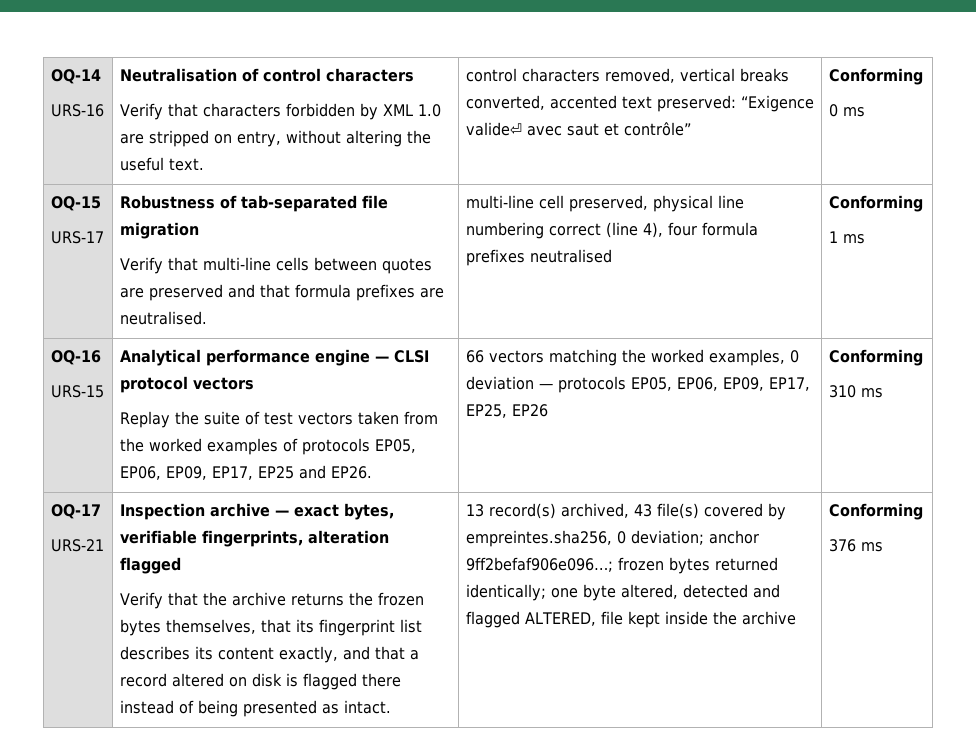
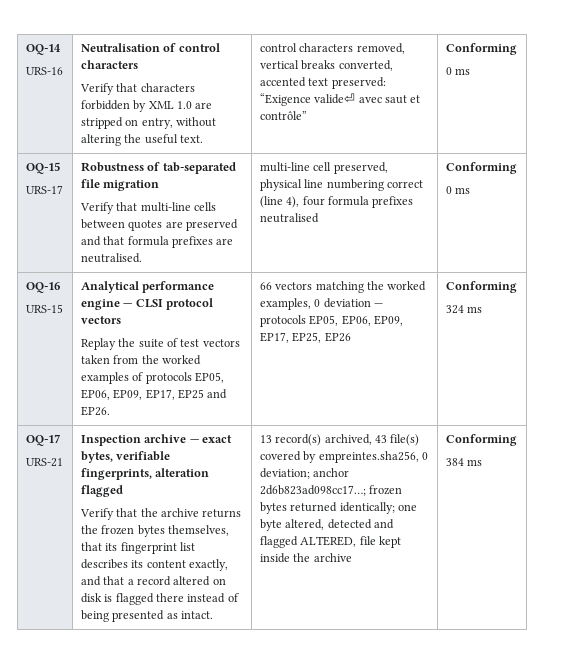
  OQ-15
  URS-17 | Robustness of tab-separated file migration
  Verify that multi-line cells between quotes are preserved and that formula prefixes are neutralised. | multi-line cell preserved, physical line numbering correct (line 4), four formula prefixes neutralised | Conforming
- 1 ms
+ 0 ms
- 310 ms
+ 324 ms
- 13 record(s) archived, 43 file(s) covered by empreintes.sha256, 0 deviation; anchor 9ff2befaf906e096…; frozen bytes returned identically; one byte altered, detected and flagged ALTERED, file kept inside the archive
+ 13 record(s) archived, 43 file(s) covered by empreintes.sha256, 0 deviation; anchor 2d6b823ad098cc17…; frozen bytes returned identically; one byte altered, detected and flagged ALTERED, file kept inside the archive
- 376 ms
+ 384 ms

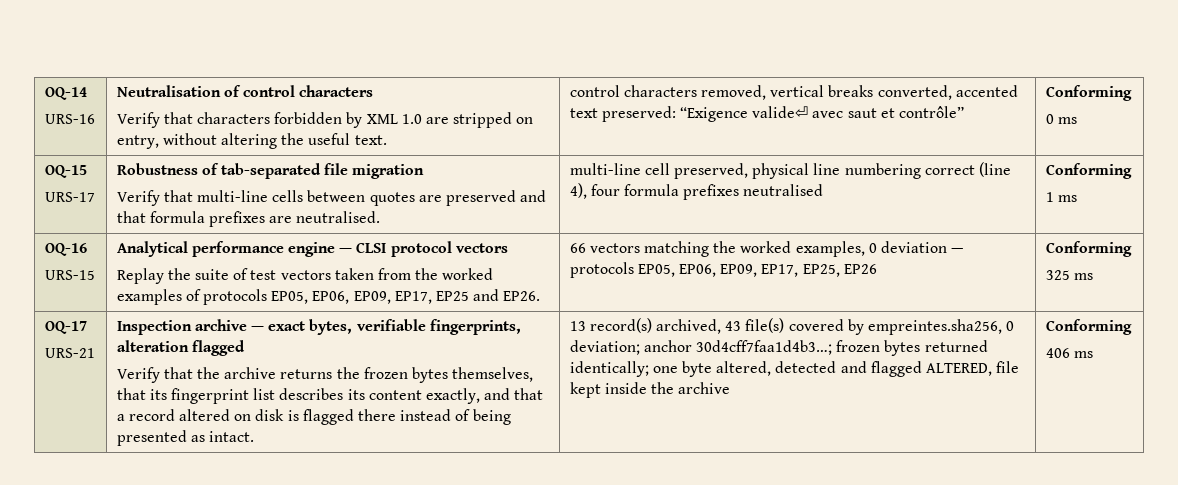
  OQ-15
  URS-17 | Robustness of tab-separated file migration
  Verify that multi-line cells between quotes are preserved and that formula prefixes are neutralised. | multi-line cell preserved, physical line numbering correct (line 4), four formula prefixes neutralised | Conforming
- 0 ms
+ 1 ms
- 324 ms
+ 325 ms
- 13 record(s) archived, 43 file(s) covered by empreintes.sha256, 0 deviation; anchor 2d6b823ad098cc17…; frozen bytes returned identically; one byte altered, detected and flagged ALTERED, file kept inside the archive
+ 13 record(s) archived, 43 file(s) covered by empreintes.sha256, 0 deviation; anchor 30d4cff7faa1d4b3…; frozen bytes returned identically; one byte altered, detected and flagged ALTERED, file kept inside the archive
- 384 ms
+ 406 ms

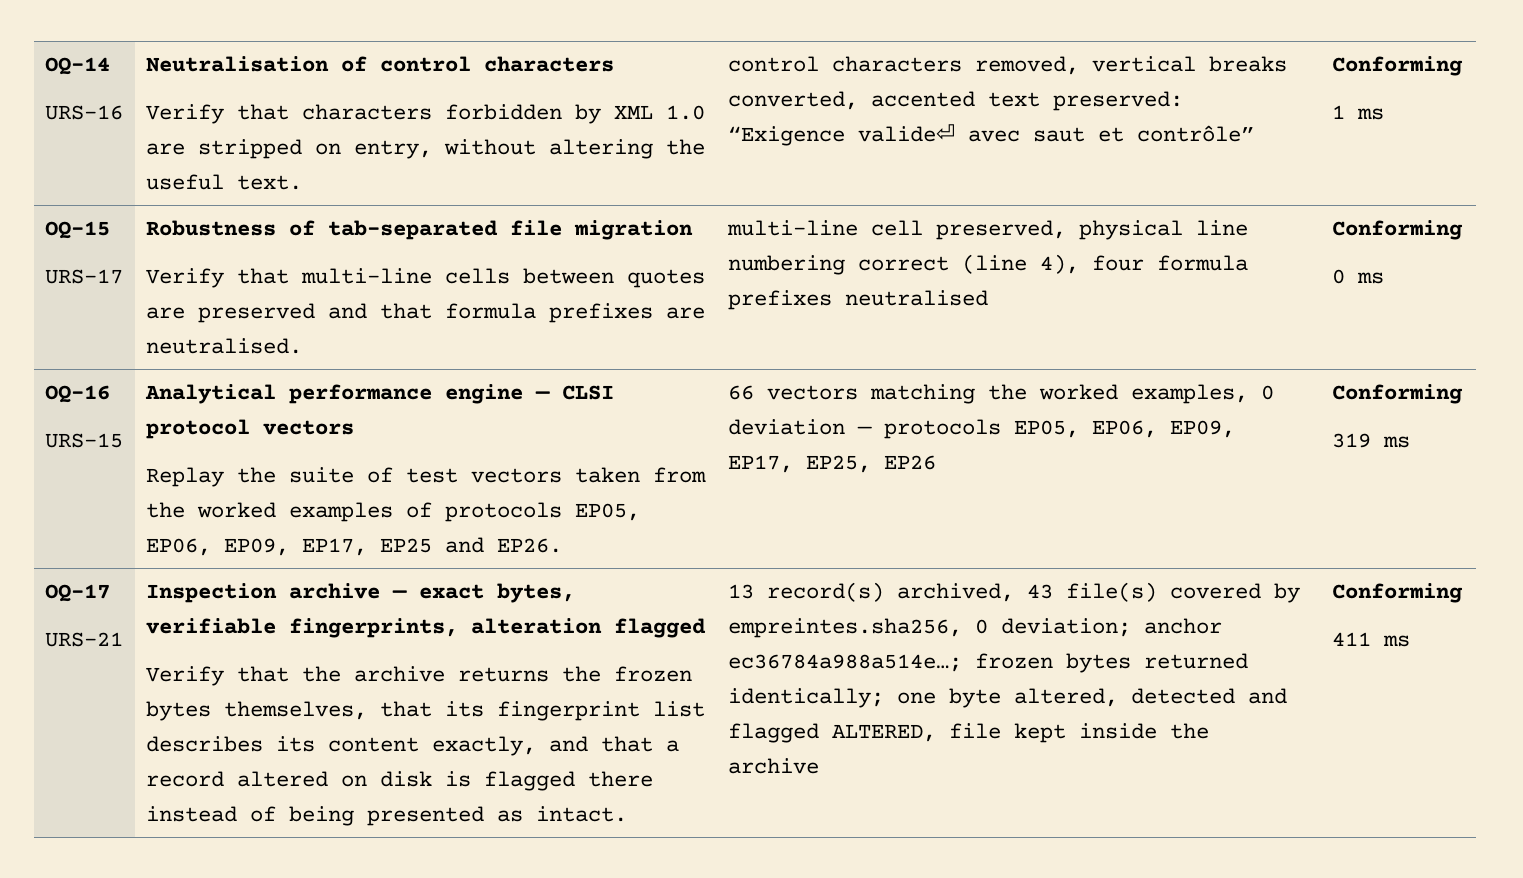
  OQ-14
  URS-16 | Neutralisation of control characters
  Verify that characters forbidden by XML 1.0 are stripped on entry, without altering the useful text. | control characters removed, vertical breaks converted, accented text preserved: “Exigence valide⏎ avec saut et contrôle” | Conforming
- 0 ms
+ 1 ms
  OQ-15
  URS-17 | Robustness of tab-separated file migration
  Verify that multi-line cells between quotes are preserved and that formula prefixes are neutralised. | multi-line cell preserved, physical line numbering correct (line 4), four formula prefixes neutralised | Conforming
- 1 ms
+ 0 ms
- 325 ms
+ 319 ms
- 13 record(s) archived, 43 file(s) covered by empreintes.sha256, 0 deviation; anchor 30d4cff7faa1d4b3…; frozen bytes returned identically; one byte altered, detected and flagged ALTERED, file kept inside the archive
+ 13 record(s) archived, 43 file(s) covered by empreintes.sha256, 0 deviation; anchor ec36784a988a514e…; frozen bytes returned identically; one byte altered, detected and flagged ALTERED, file kept inside the archive
- 406 ms
+ 411 ms

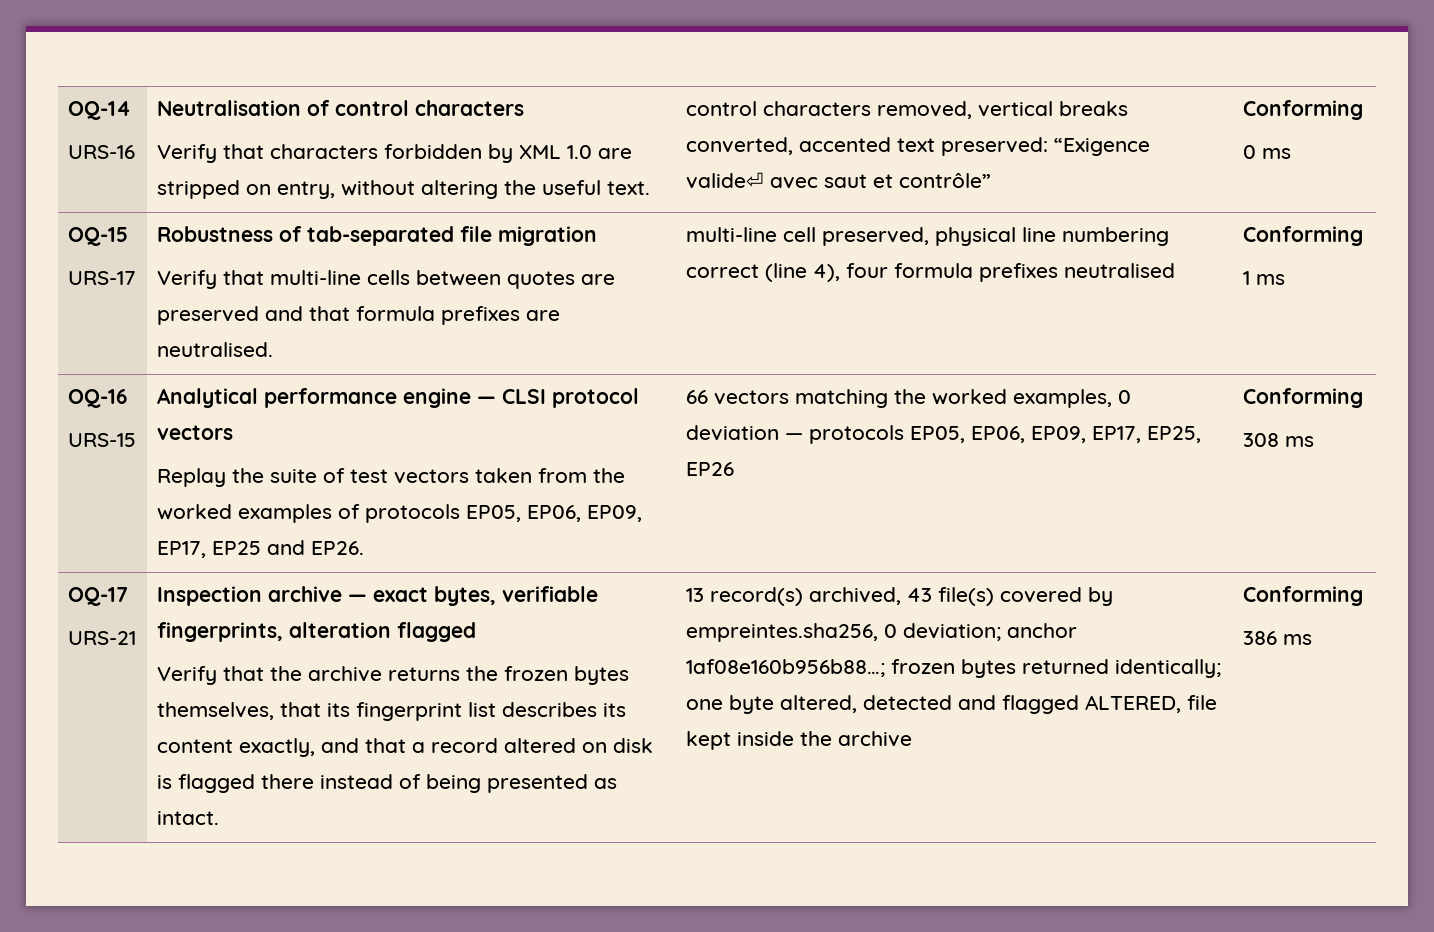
  OQ-14
  URS-16 | Neutralisation of control characters
  Verify that characters forbidden by XML 1.0 are stripped on entry, without altering the useful text. | control characters removed, vertical breaks converted, accented text preserved: “Exigence valide⏎ avec saut et contrôle” | Conforming
- 1 ms
+ 0 ms
  OQ-15
  URS-17 | Robustness of tab-separated file migration
  Verify that multi-line cells between quotes are preserved and that formula prefixes are neutralised. | multi-line cell preserved, physical line numbering correct (line 4), four formula prefixes neutralised | Conforming
- 0 ms
+ 1 ms
- 319 ms
+ 308 ms
- 13 record(s) archived, 43 file(s) covered by empreintes.sha256, 0 deviation; anchor ec36784a988a514e…; frozen bytes returned identically; one byte altered, detected and flagged ALTERED, file kept inside the archive
+ 13 record(s) archived, 43 file(s) covered by empreintes.sha256, 0 deviation; anchor 1af08e160b956b88…; frozen bytes returned identically; one byte altered, detected and flagged ALTERED, file kept inside the archive
- 411 ms
+ 386 ms

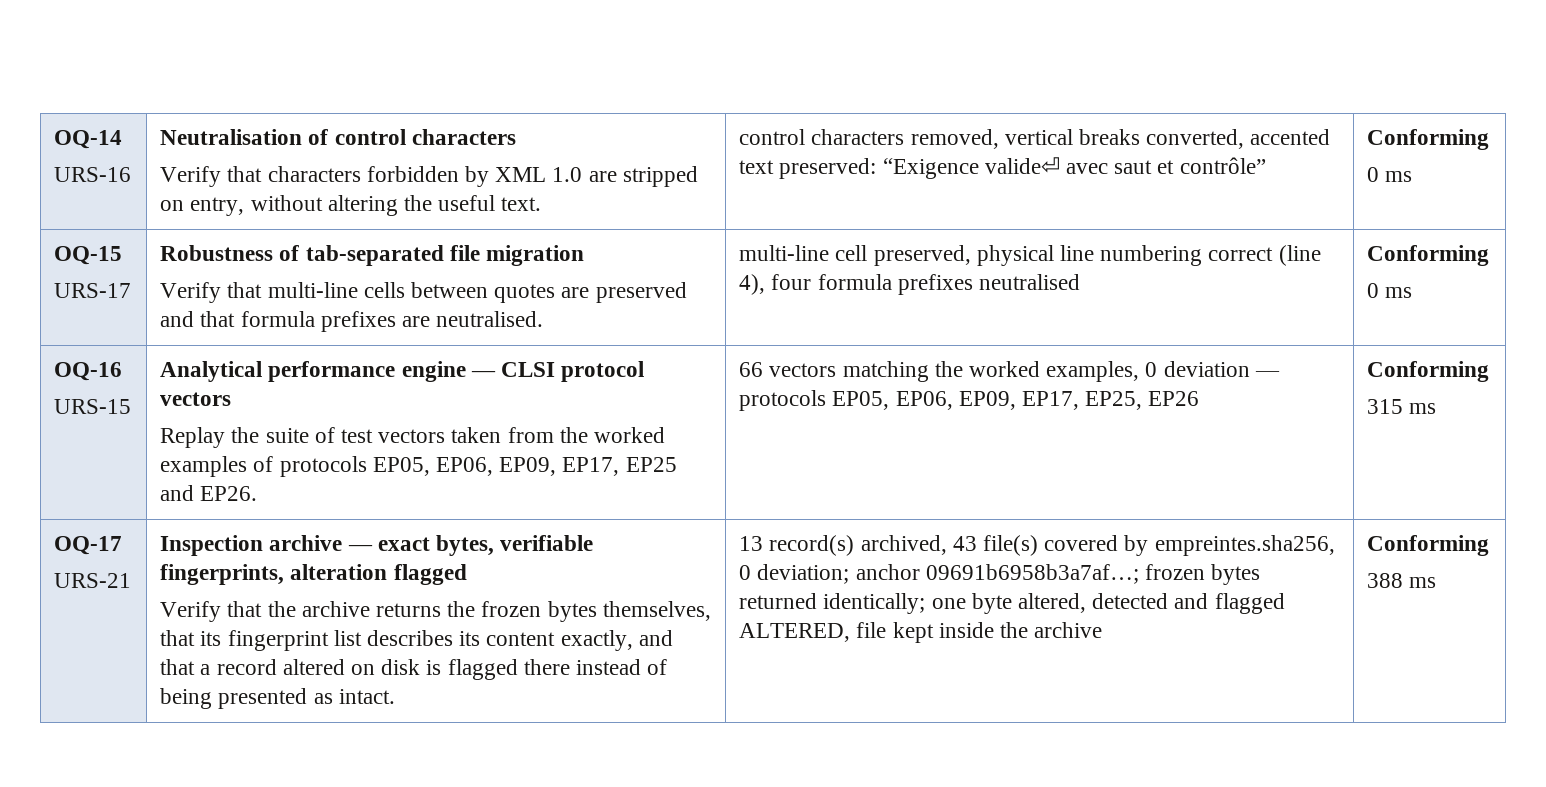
  OQ-15
  URS-17 | Robustness of tab-separated file migration
  Verify that multi-line cells between quotes are preserved and that formula prefixes are neutralised. | multi-line cell preserved, physical line numbering correct (line 4), four formula prefixes neutralised | Conforming
- 1 ms
+ 0 ms
- 308 ms
+ 315 ms
- 13 record(s) archived, 43 file(s) covered by empreintes.sha256, 0 deviation; anchor 1af08e160b956b88…; frozen bytes returned identically; one byte altered, detected and flagged ALTERED, file kept inside the archive
+ 13 record(s) archived, 43 file(s) covered by empreintes.sha256, 0 deviation; anchor 09691b6958b3a7af…; frozen bytes returned identically; one byte altered, detected and flagged ALTERED, file kept inside the archive
- 386 ms
+ 388 ms

